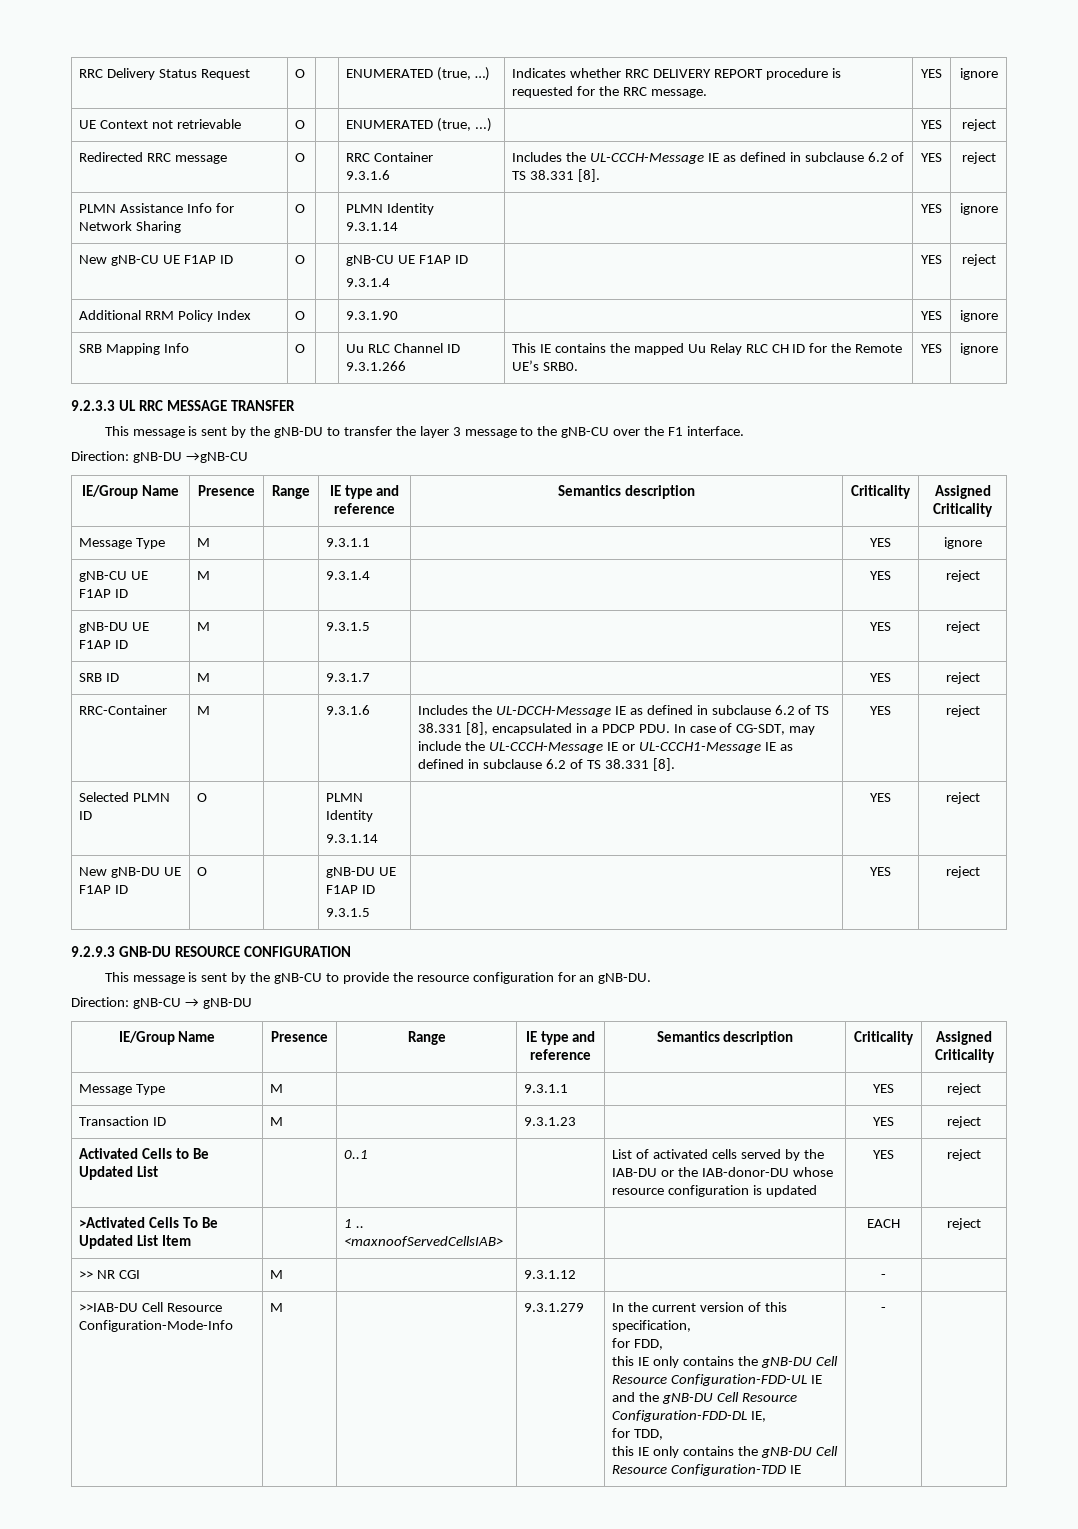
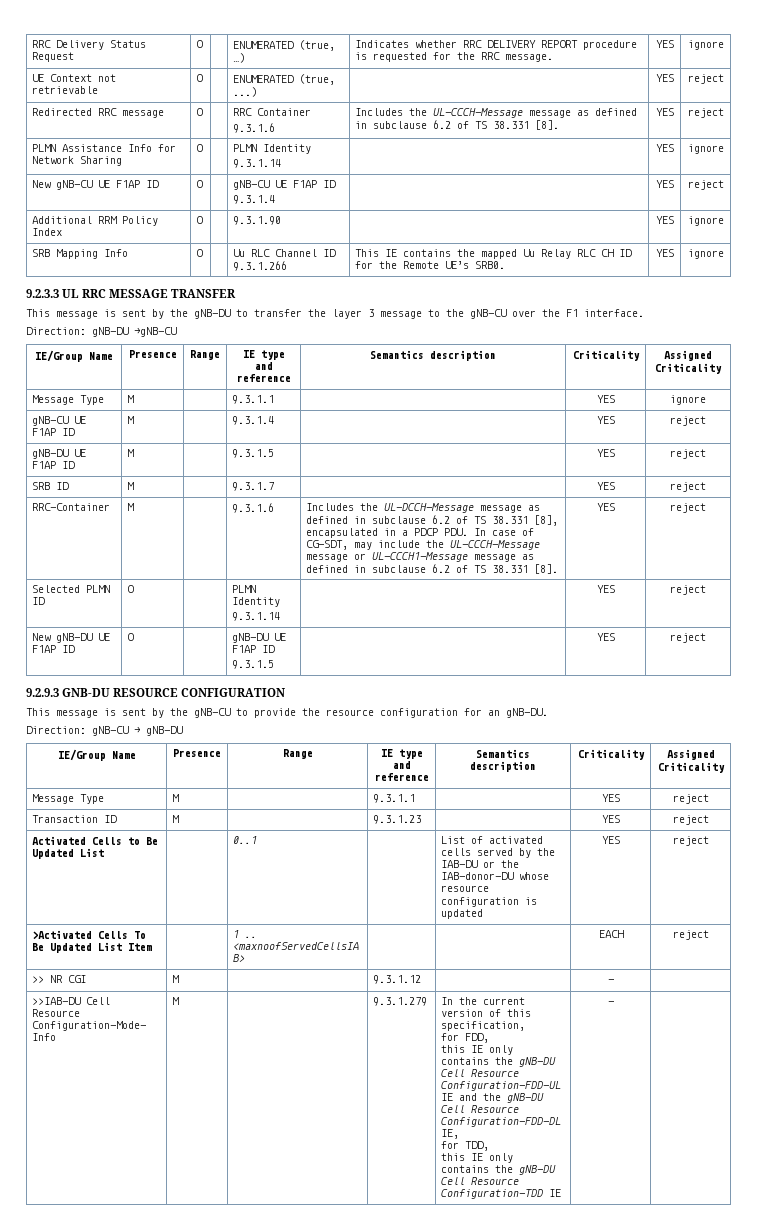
  Redirected RRC message | O | | RRC Container
- 9.3.1.6 | Includes the UL-CCCH-Message IE as defined in subclause 6.2 of TS 38.331 [8]. | YES | reject
+ 9.3.1.6 | Includes the UL-CCCH-Message message as defined in subclause 6.2 of TS 38.331 [8]. | YES | reject
- Includes the UL-DCCH-Message IE as defined in subclause 6.2 of TS 38.331 [8], encapsulated in a PDCP PDU. In case of CG-SDT, may include the UL-CCCH-Message IE or UL-CCCH1-Message IE as defined in subclause 6.2 of TS 38.331 [8].
+ Includes the UL-DCCH-Message message as defined in subclause 6.2 of TS 38.331 [8], encapsulated in a PDCP PDU. In case of CG-SDT, may include the UL-CCCH-Message message or UL-CCCH1-Message message as defined in subclause 6.2 of TS 38.331 [8].

